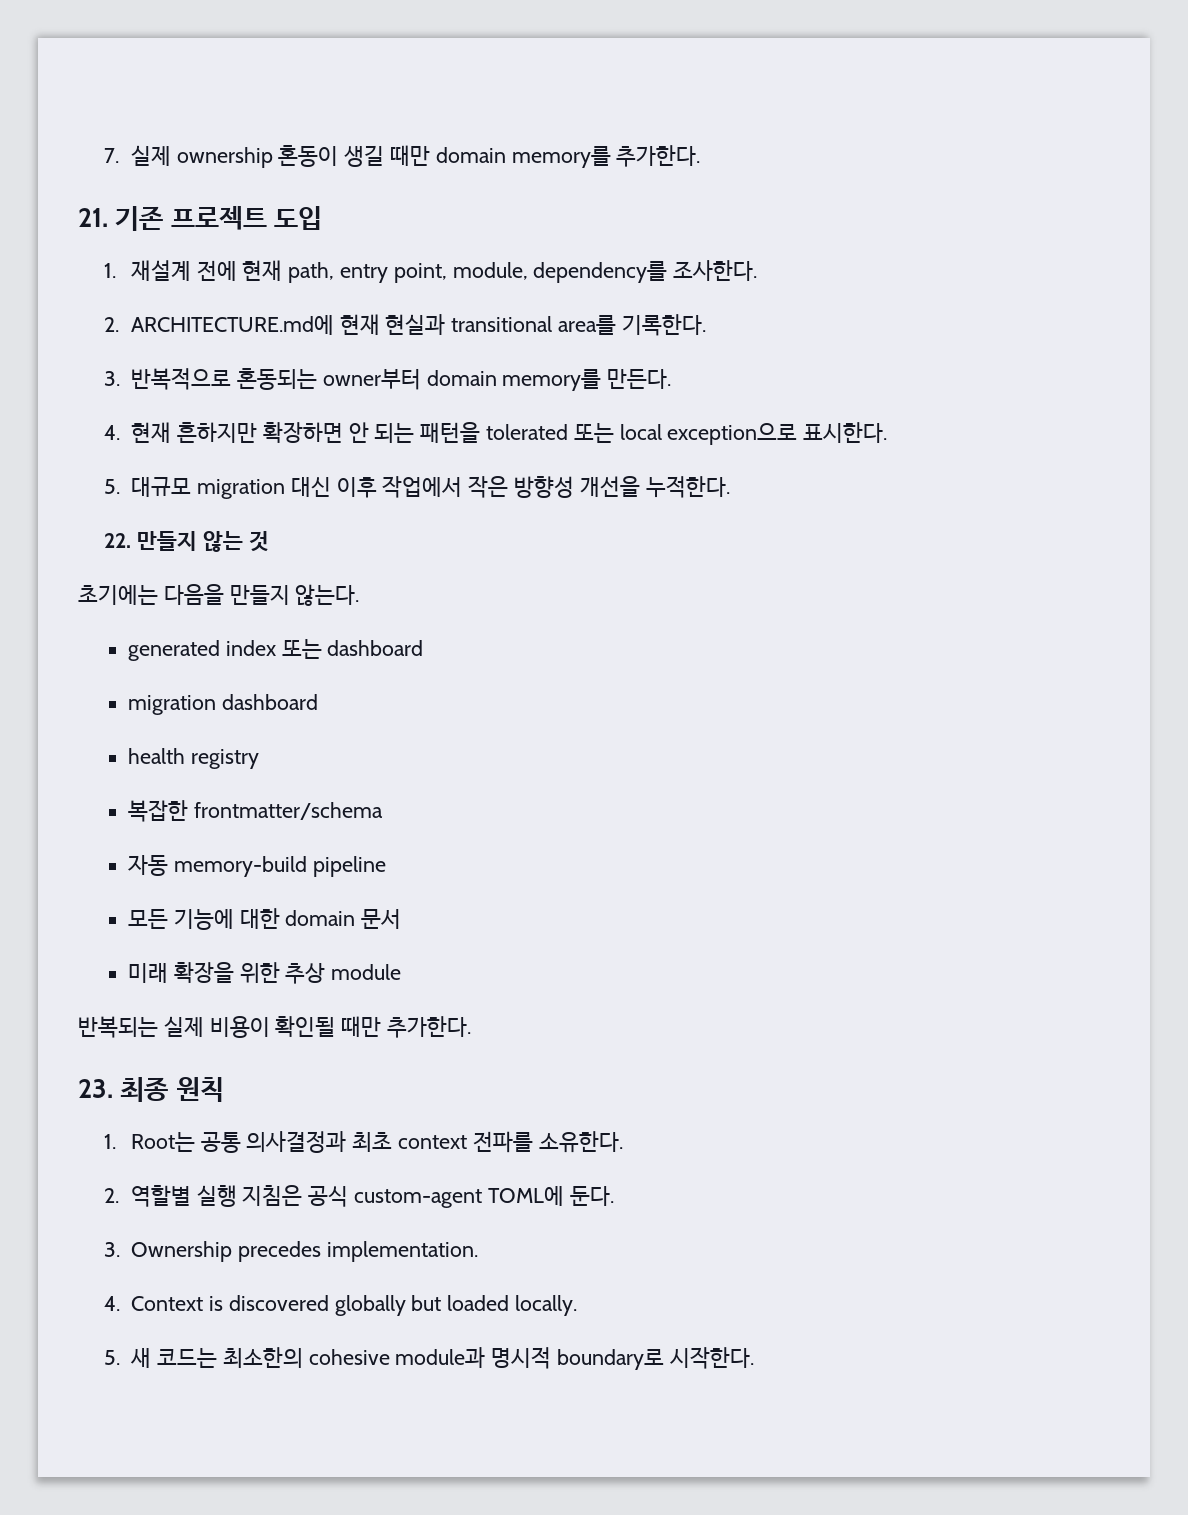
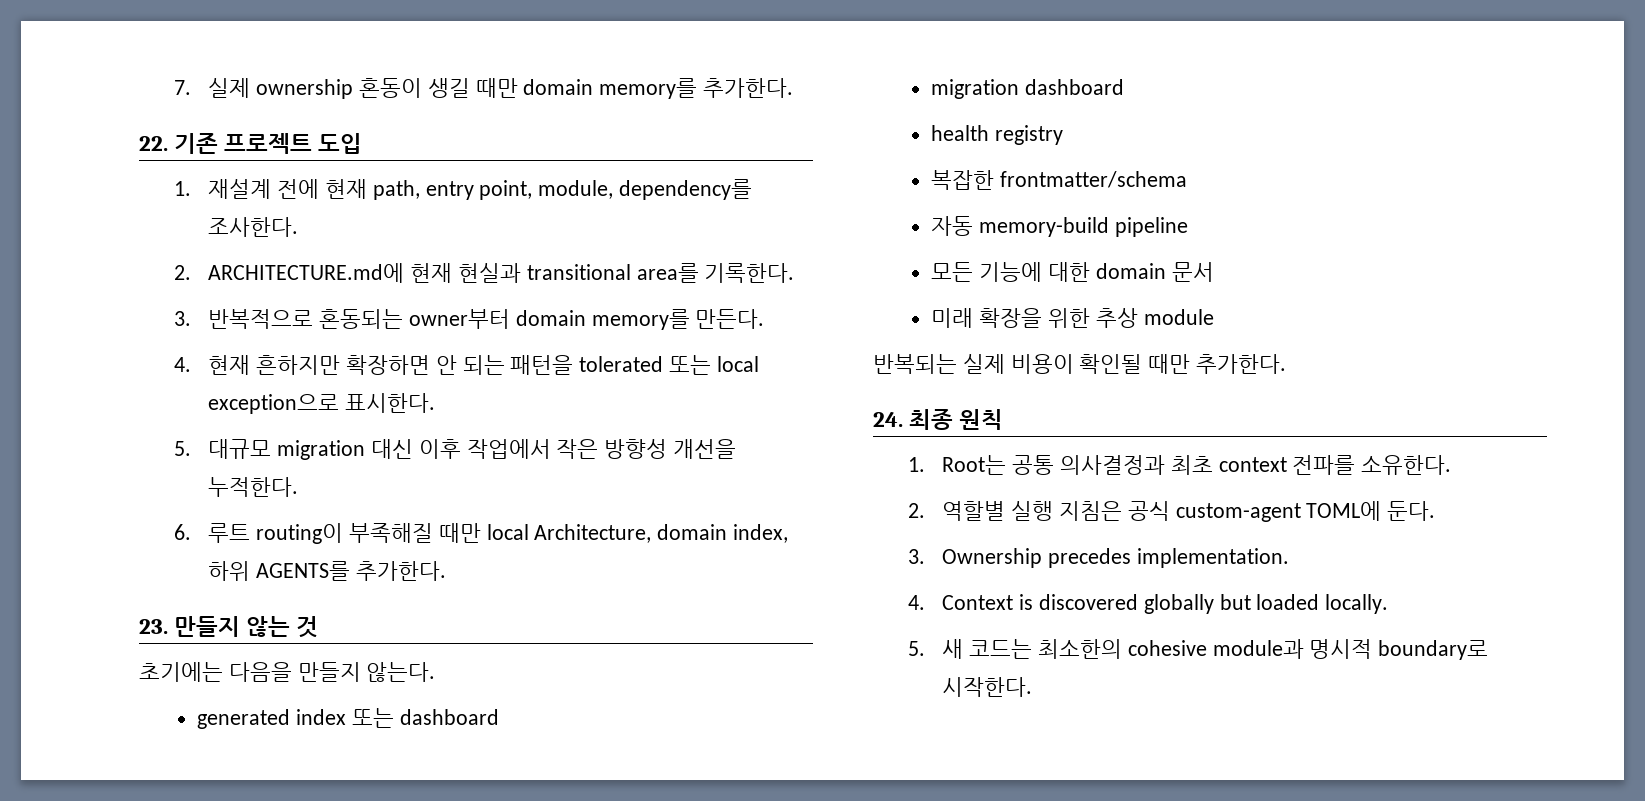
- 21. 기존 프로젝트 도입
+ 22. 기존 프로젝트 도입
- 22. 만들지 않는 것
+ 6. 루트 routing이 부족해질 때만 local Architecture, domain index, 하위 AGENTS를 추가한다.
+ 23. 만들지 않는 것
- 23. 최종 원칙
+ 24. 최종 원칙

